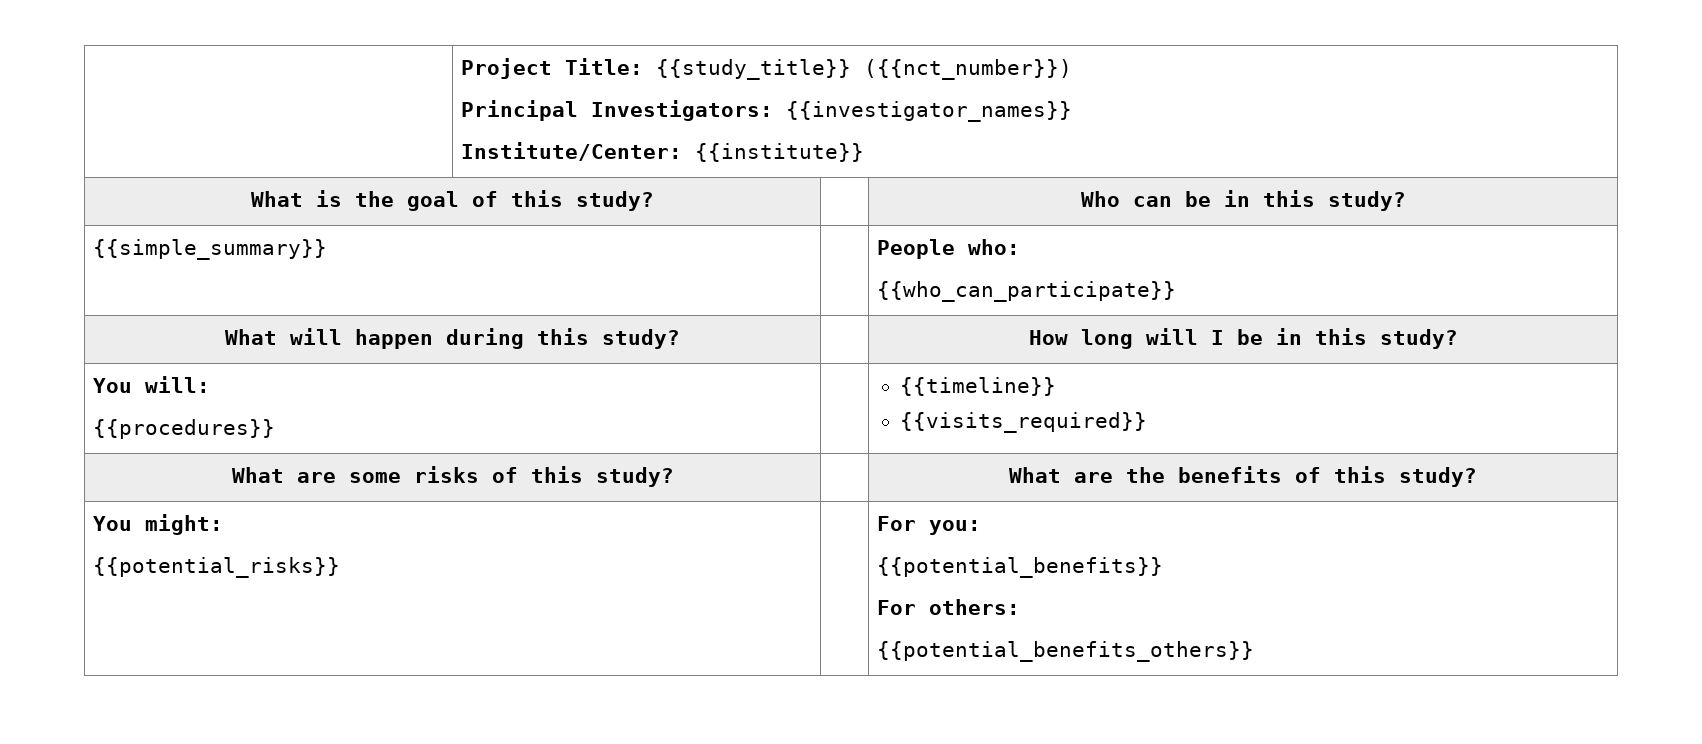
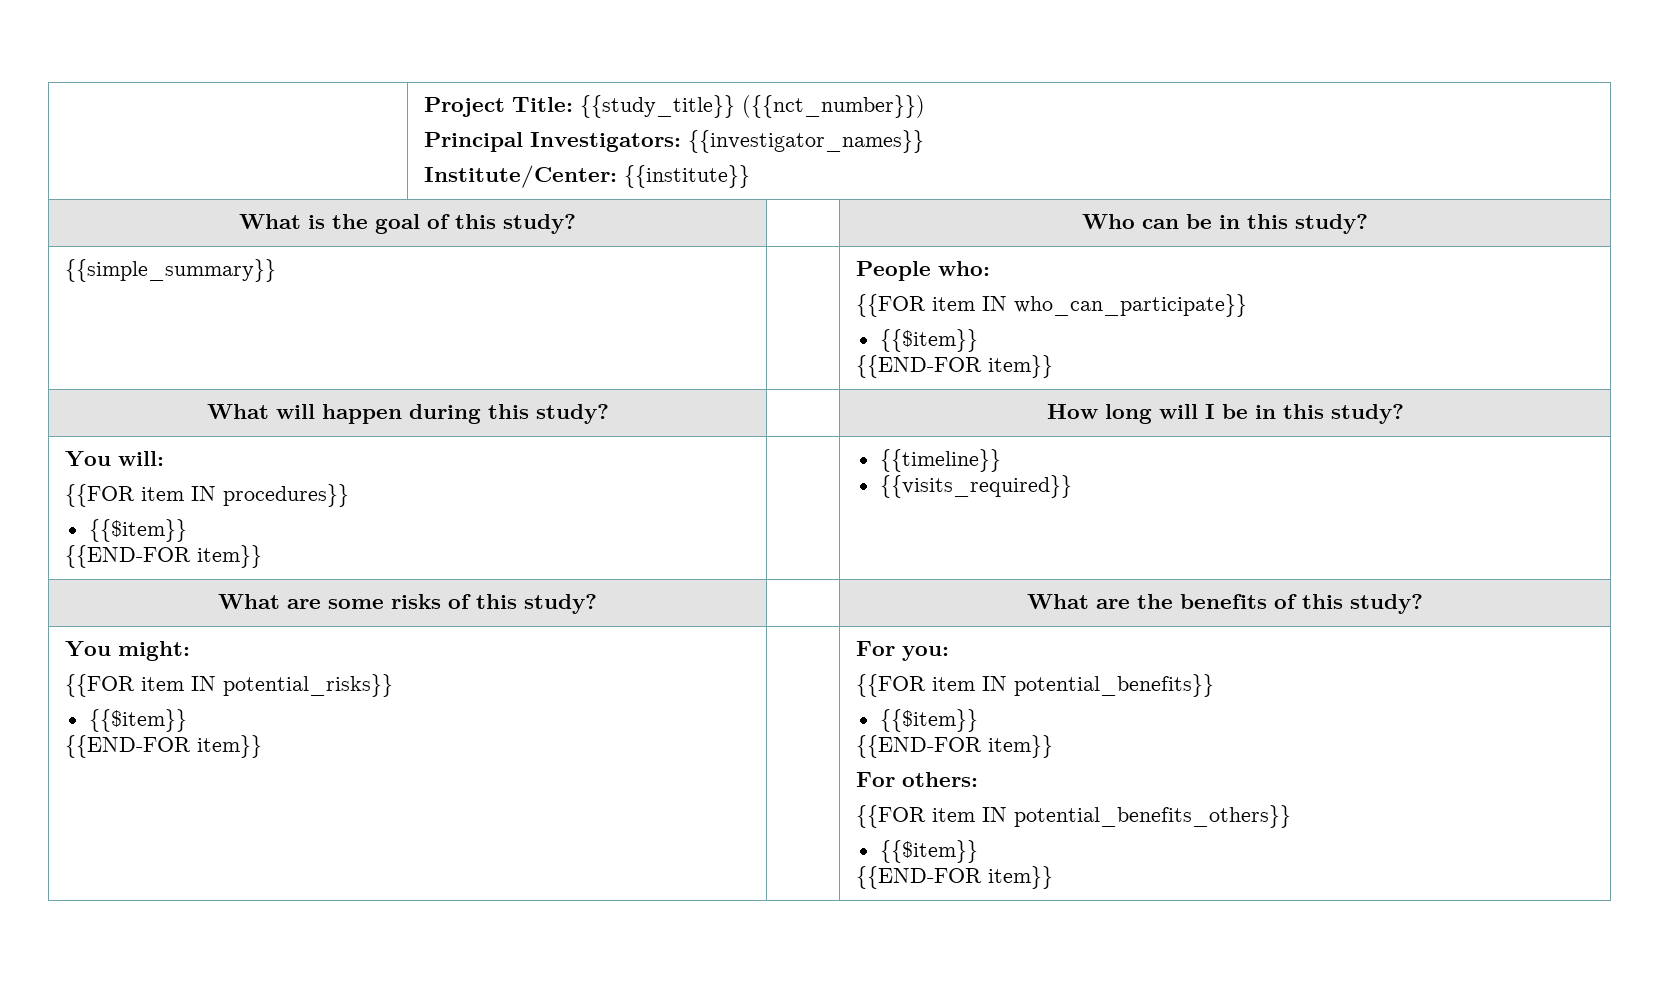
  {{simple_summary}} | | People who:
- {{who_can_participate}}
+ {{FOR item IN who_can_participate}}
+ {{$item}}
+ {{END-FOR item}}
  You will:
- {{procedures}} | | {{timeline}}
+ {{FOR item IN procedures}}
+ {{$item}}
+ {{END-FOR item}} | | {{timeline}}
  You might:
- {{potential_risks}} | | For you:
- {{potential_benefits}}
+ {{FOR item IN potential_risks}}
+ {{$item}}
+ {{END-FOR item}} | | For you:
+ {{FOR item IN potential_benefits}}
+ {{$item}}
+ {{END-FOR item}}
  For others:
- {{potential_benefits_others}}
+ {{FOR item IN potential_benefits_others}}
+ {{$item}}
+ {{END-FOR item}}

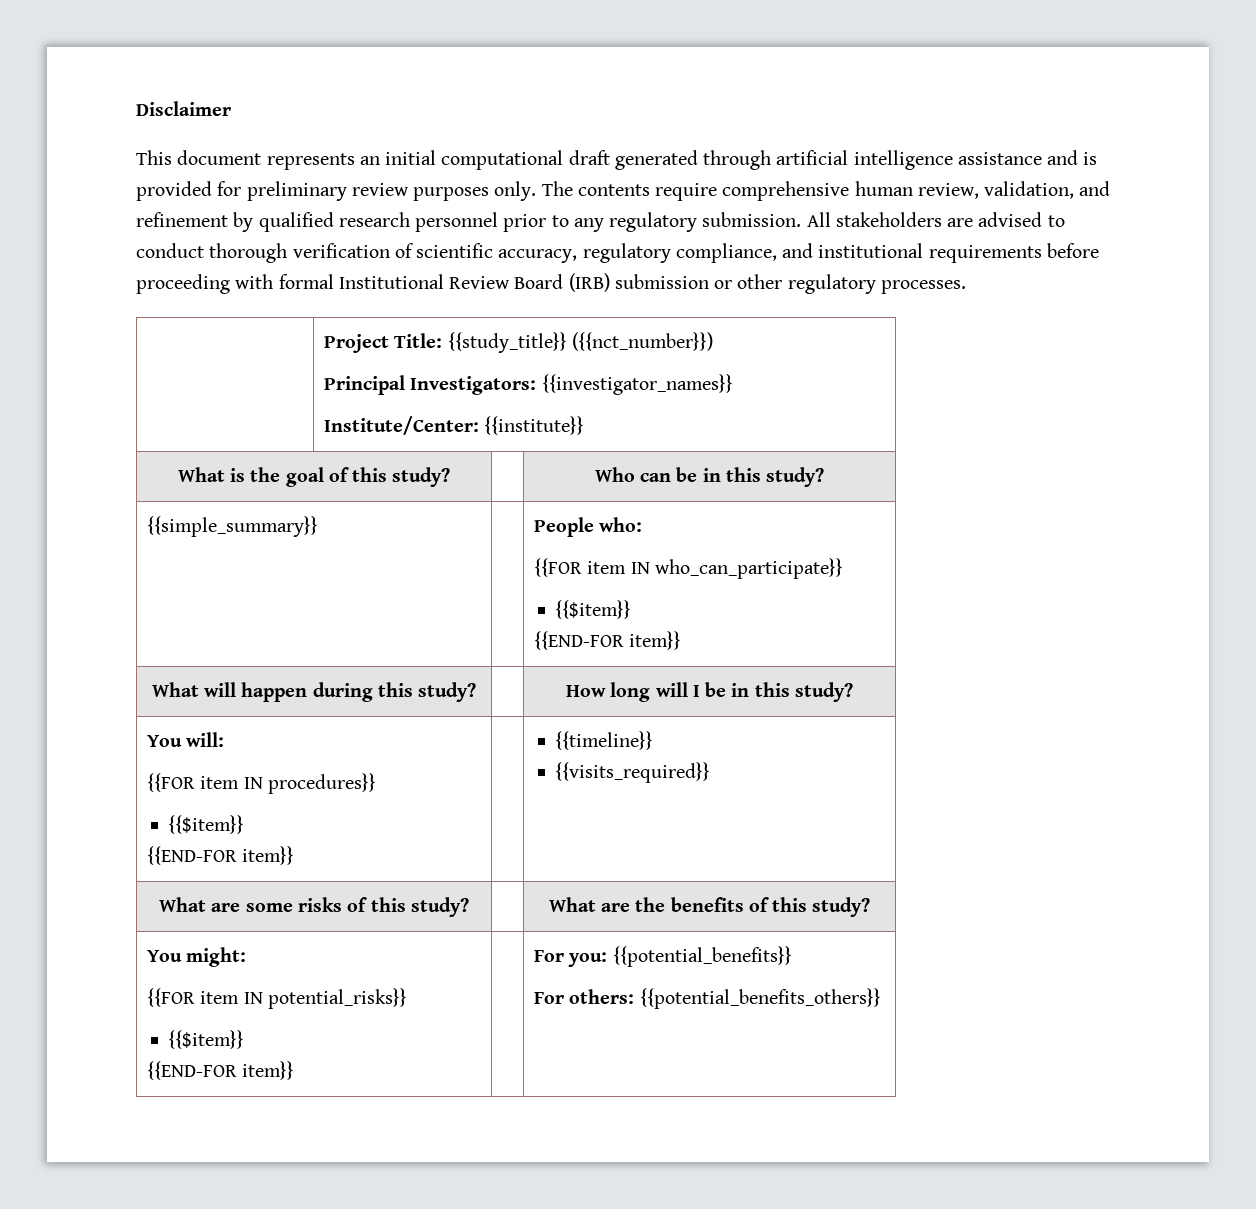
+ Disclaimer
+ This document represents an initial computational draft generated through artificial intelligence assistance and is provided for preliminary review purposes only. The contents require comprehensive human review, validation, and refinement by qualified research personnel prior to any regulatory submission. All stakeholders are advised to conduct thorough verification of scientific accuracy, regulatory compliance, and institutional requirements before proceeding with formal Institutional Review Board (IRB) submission or other regulatory processes.
  You might:
  {{FOR item IN potential_risks}}
  {{$item}}
- {{END-FOR item}} | | For you:
- {{FOR item IN potential_benefits}}
- {{$item}}
- {{END-FOR item}}
- For others:
- {{FOR item IN potential_benefits_others}}
- {{$item}}
- {{END-FOR item}}
+ {{END-FOR item}} | | For you: {{potential_benefits}}
+ For others: {{potential_benefits_others}}

